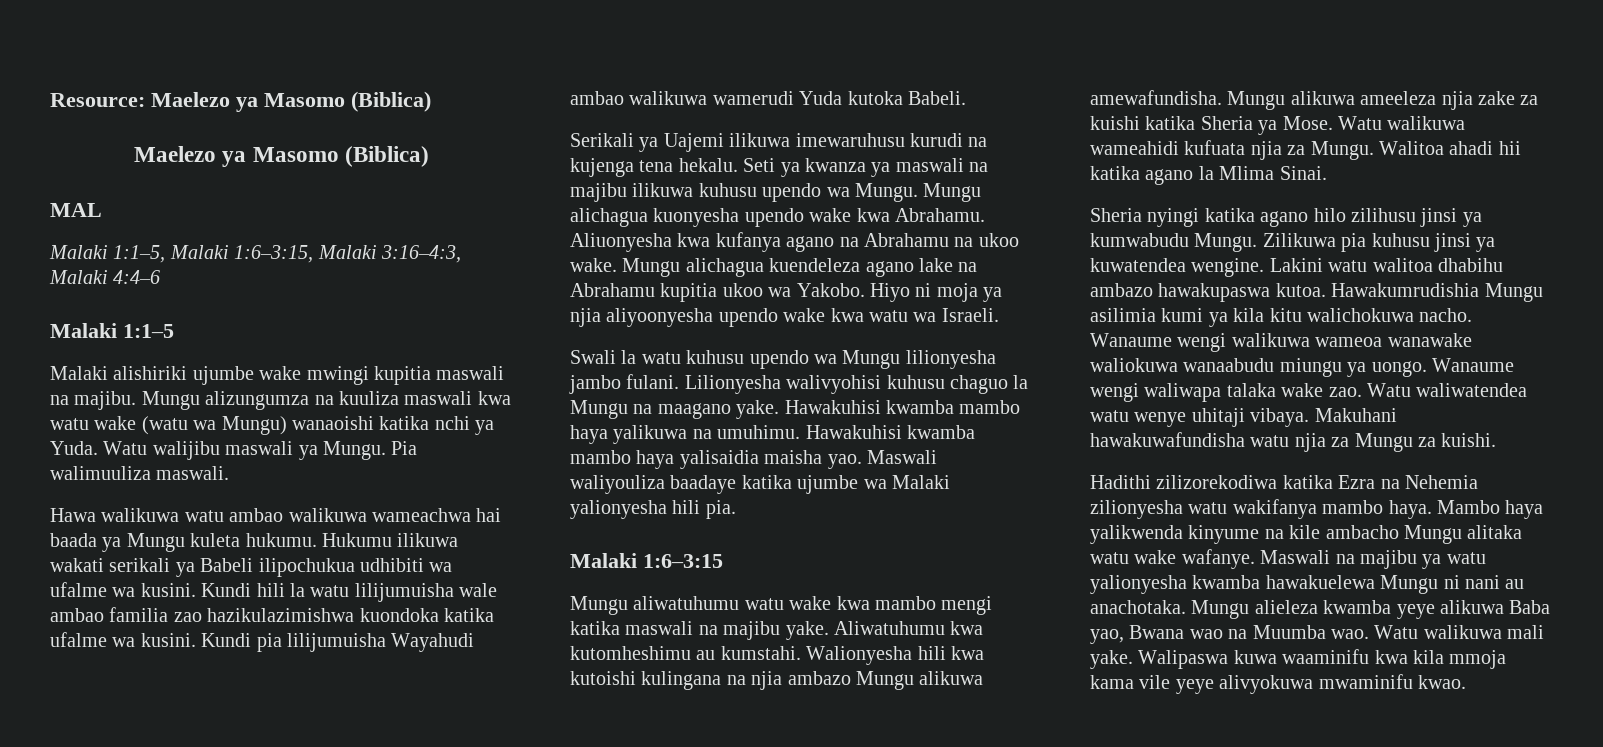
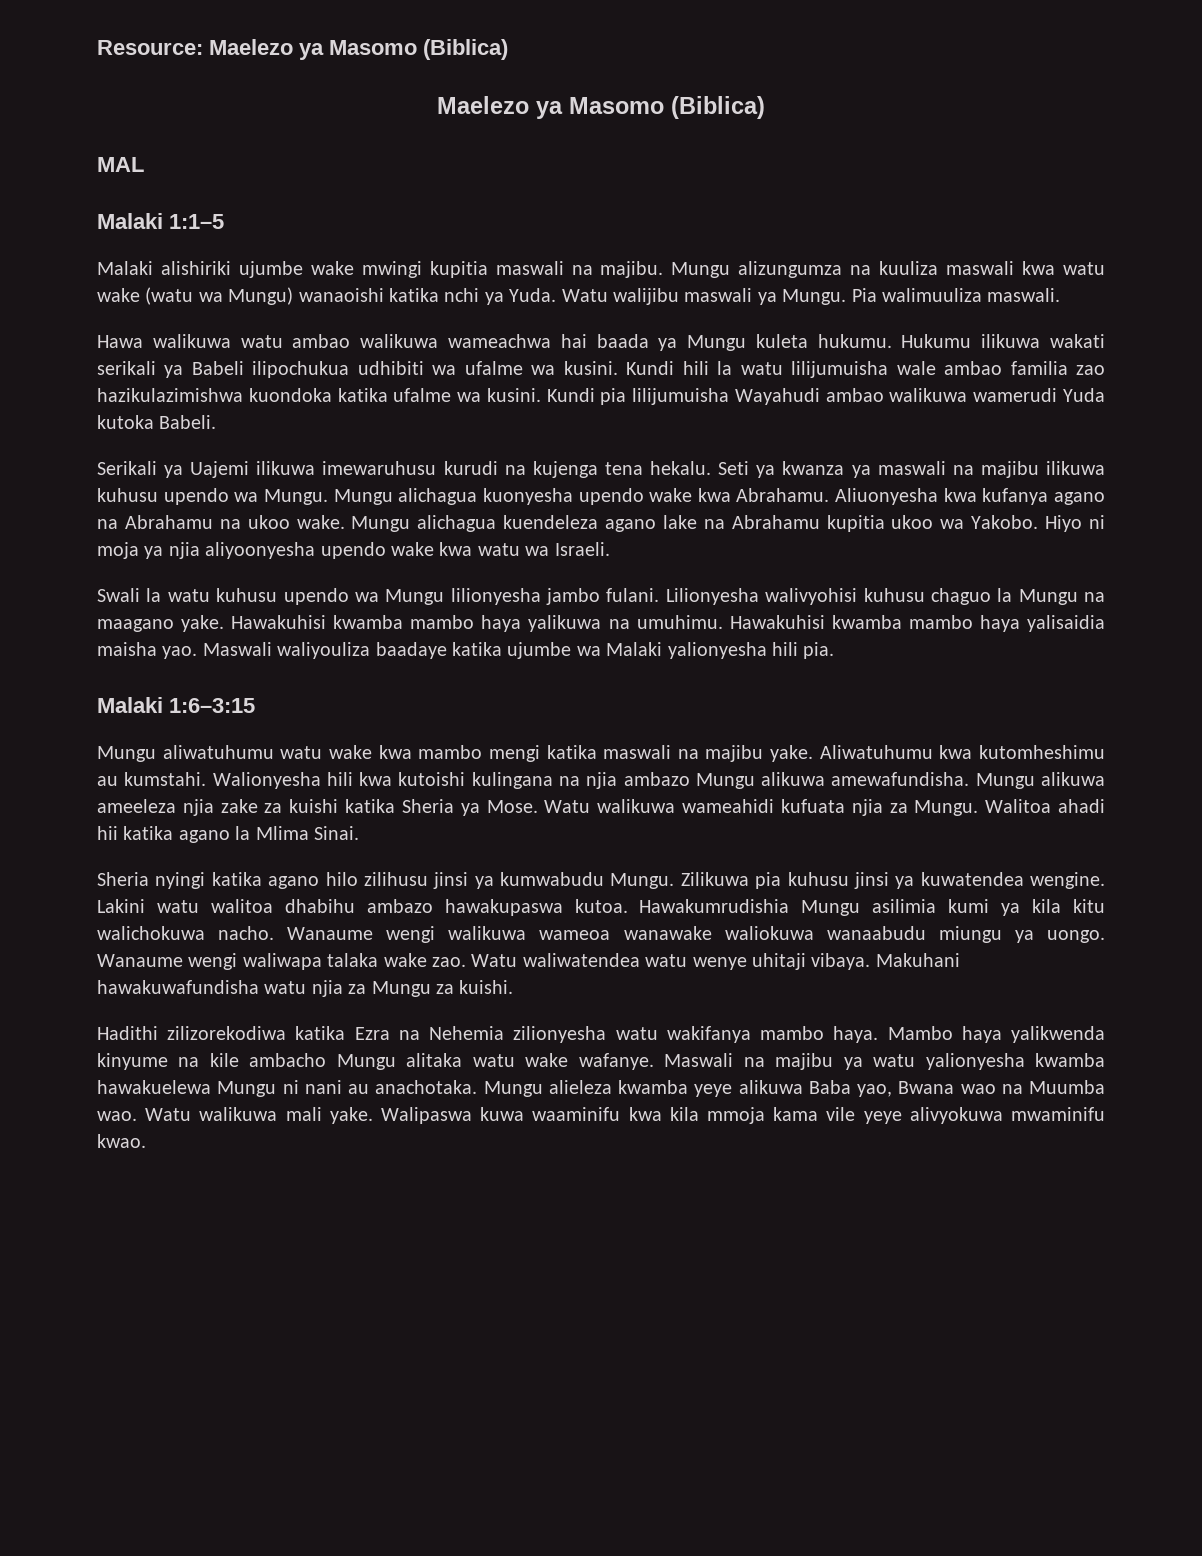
- Malaki 1:1–5, Malaki 1:6–3:15, Malaki 3:16–4:3, Malaki 4:4–6

